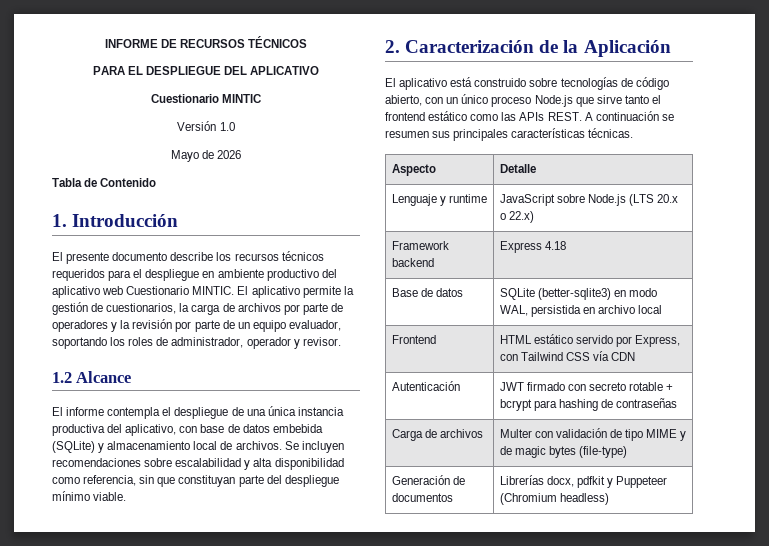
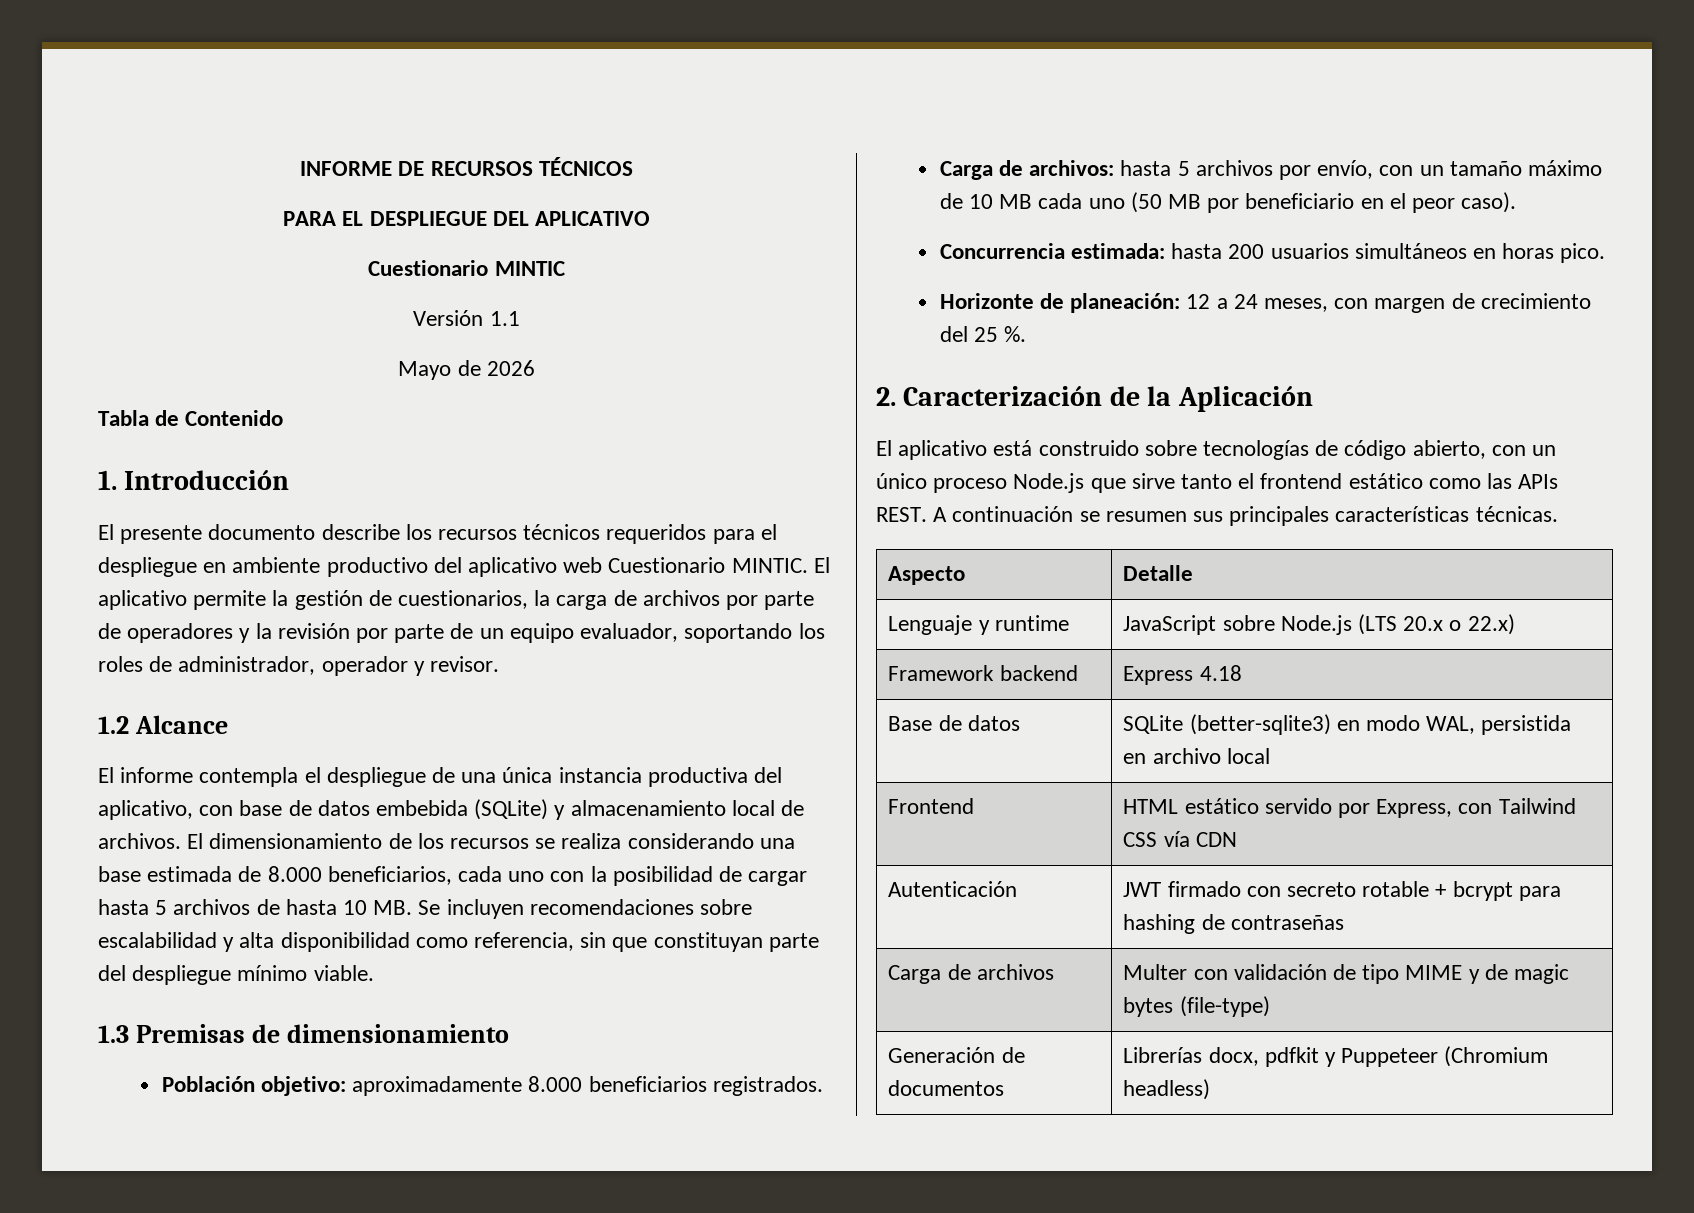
- Versión 1.0
+ Versión 1.1
- Se incluyen recomendaciones sobre escalabilidad y alta disponibilidad como referencia, sin que constituyan parte del despliegue mínimo viable.
+ El dimensionamiento de los recursos se realiza considerando una base estimada de 8.000 beneficiarios, cada uno con la posibilidad de cargar hasta 5 archivos de hasta 10 MB. Se incluyen recomendaciones sobre escalabilidad y alta disponibilidad como referencia, sin que constituyan parte del despliegue mínimo viable.
+ 1.3 Premisas de dimensionamiento
+ Población objetivo: aproximadamente 8.000 beneficiarios registrados.
+ Carga de archivos: hasta 5 archivos por envío, con un tamaño máximo de 10 MB cada uno (50 MB por beneficiario en el peor caso).
+ Concurrencia estimada: hasta 200 usuarios simultáneos en horas pico.
+ Horizonte de planeación: 12 a 24 meses, con margen de crecimiento del 25 %.

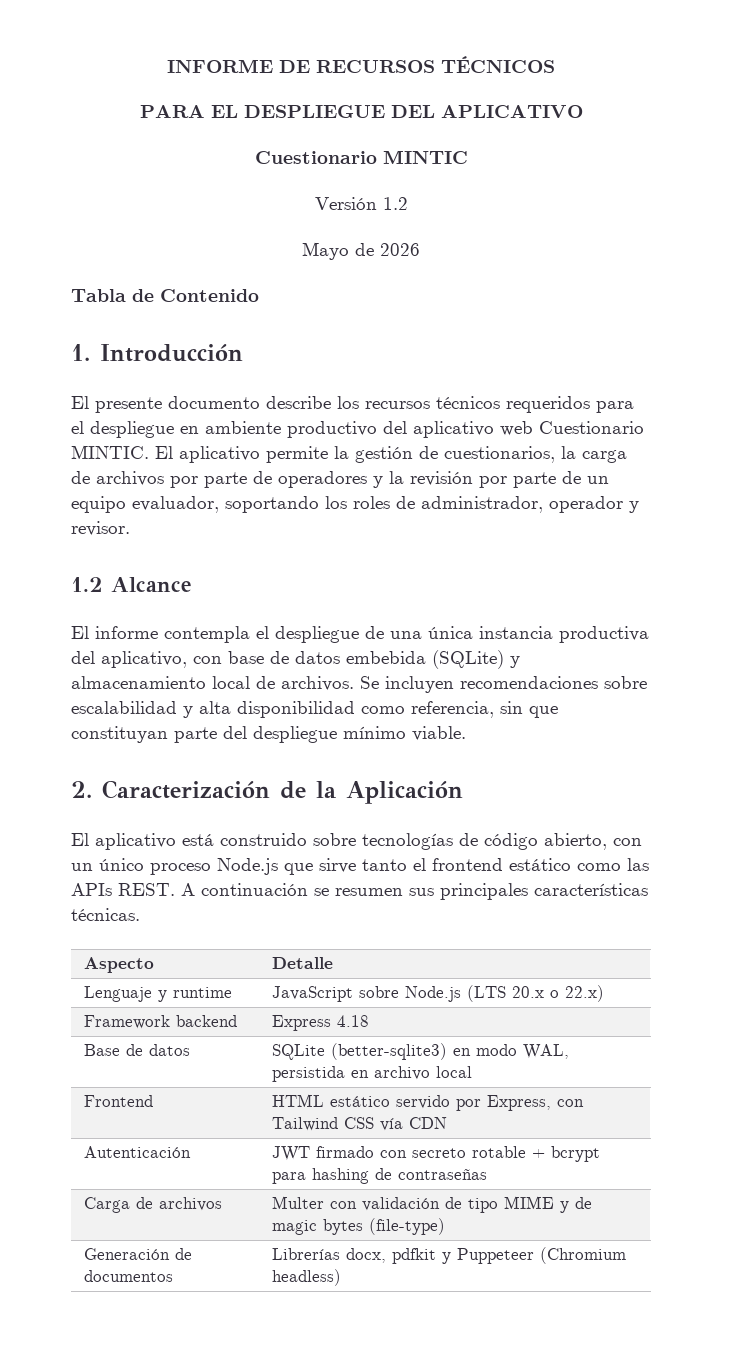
- Versión 1.1
+ Versión 1.2
- El dimensionamiento de los recursos se realiza considerando una base estimada de 8.000 beneficiarios, cada uno con la posibilidad de cargar hasta 5 archivos de hasta 10 MB. Se incluyen recomendaciones sobre escalabilidad y alta disponibilidad como referencia, sin que constituyan parte del despliegue mínimo viable.
+ Se incluyen recomendaciones sobre escalabilidad y alta disponibilidad como referencia, sin que constituyan parte del despliegue mínimo viable.
- 1.3 Premisas de dimensionamiento
- Población objetivo: aproximadamente 8.000 beneficiarios registrados.
- Carga de archivos: hasta 5 archivos por envío, con un tamaño máximo de 10 MB cada uno (50 MB por beneficiario en el peor caso).
- Concurrencia estimada: hasta 200 usuarios simultáneos en horas pico.
- Horizonte de planeación: 12 a 24 meses, con margen de crecimiento del 25 %.

